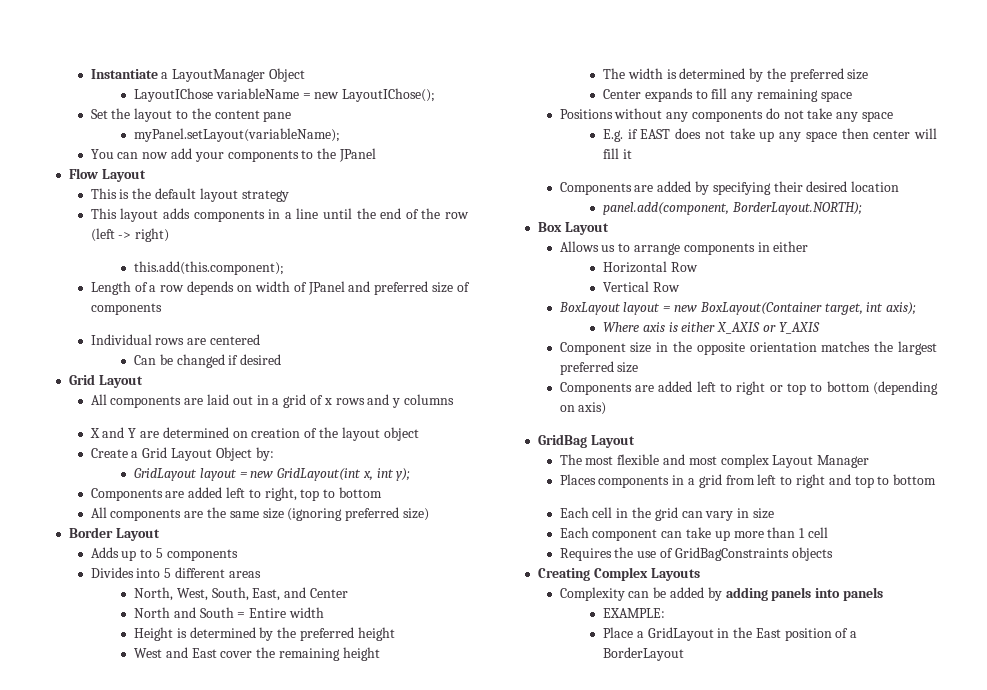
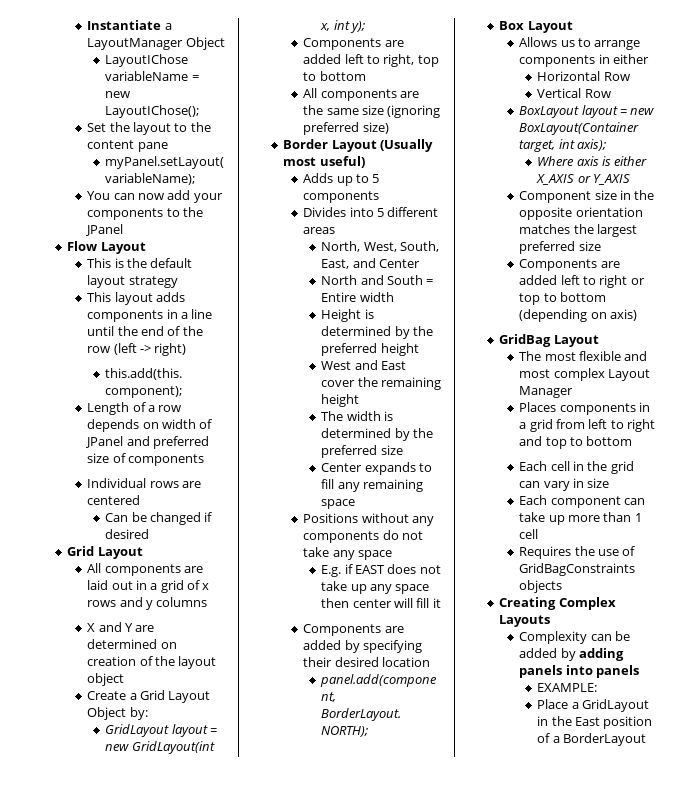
- Border Layout
+ Border Layout (Usually most useful)

